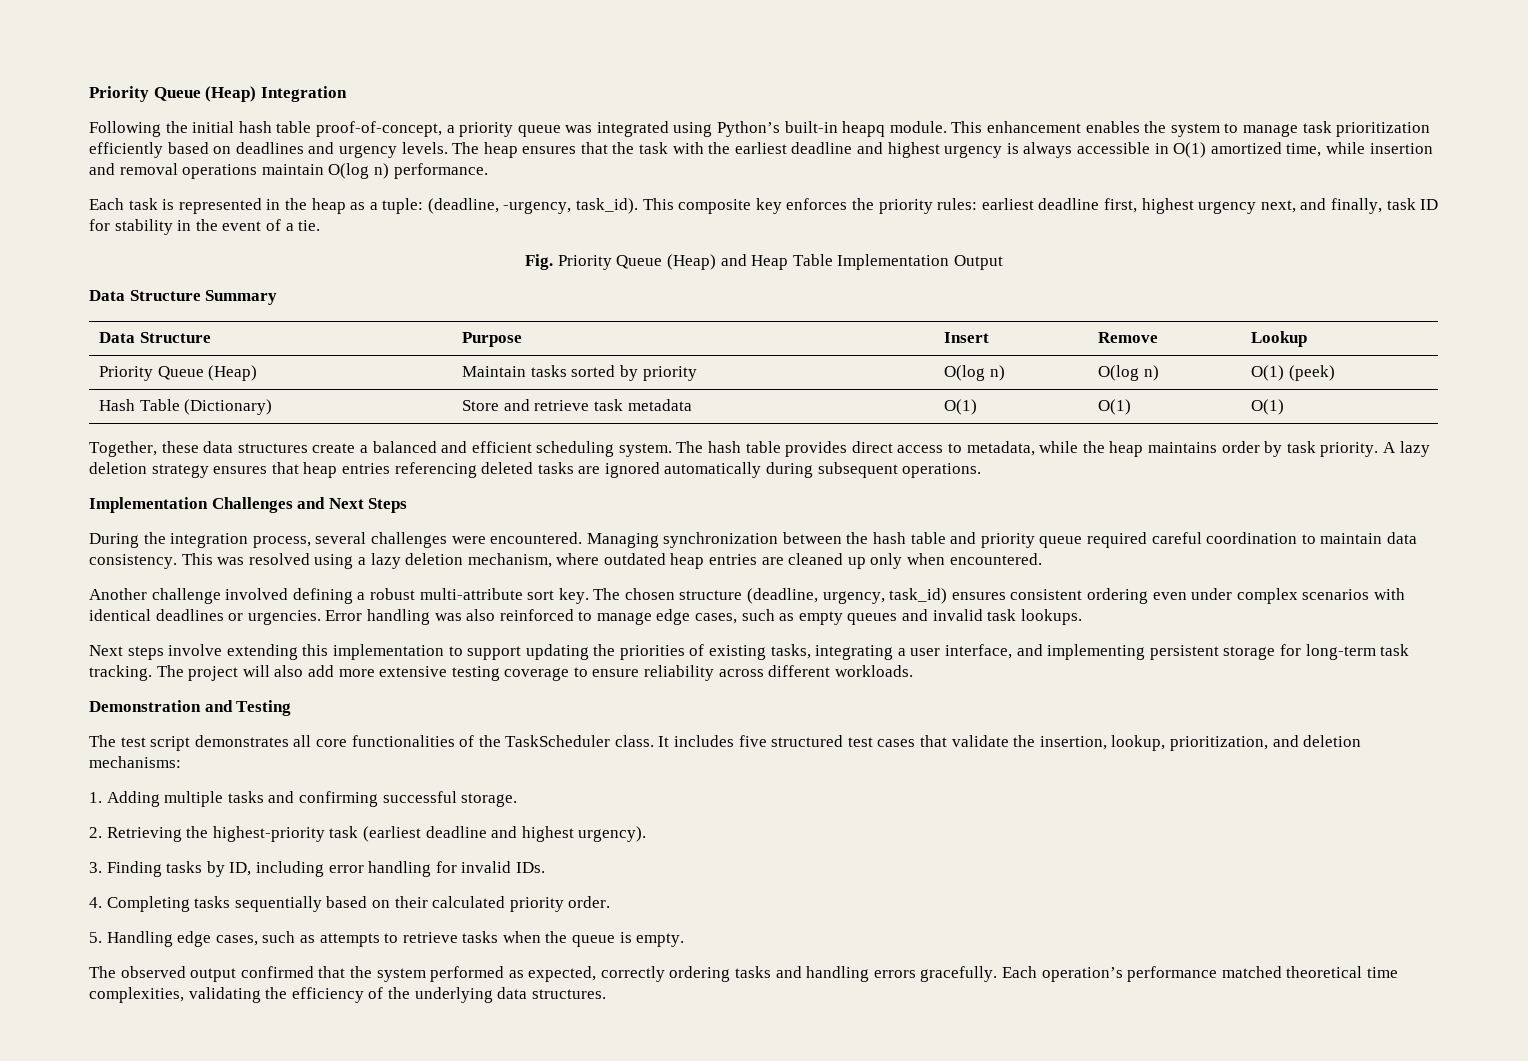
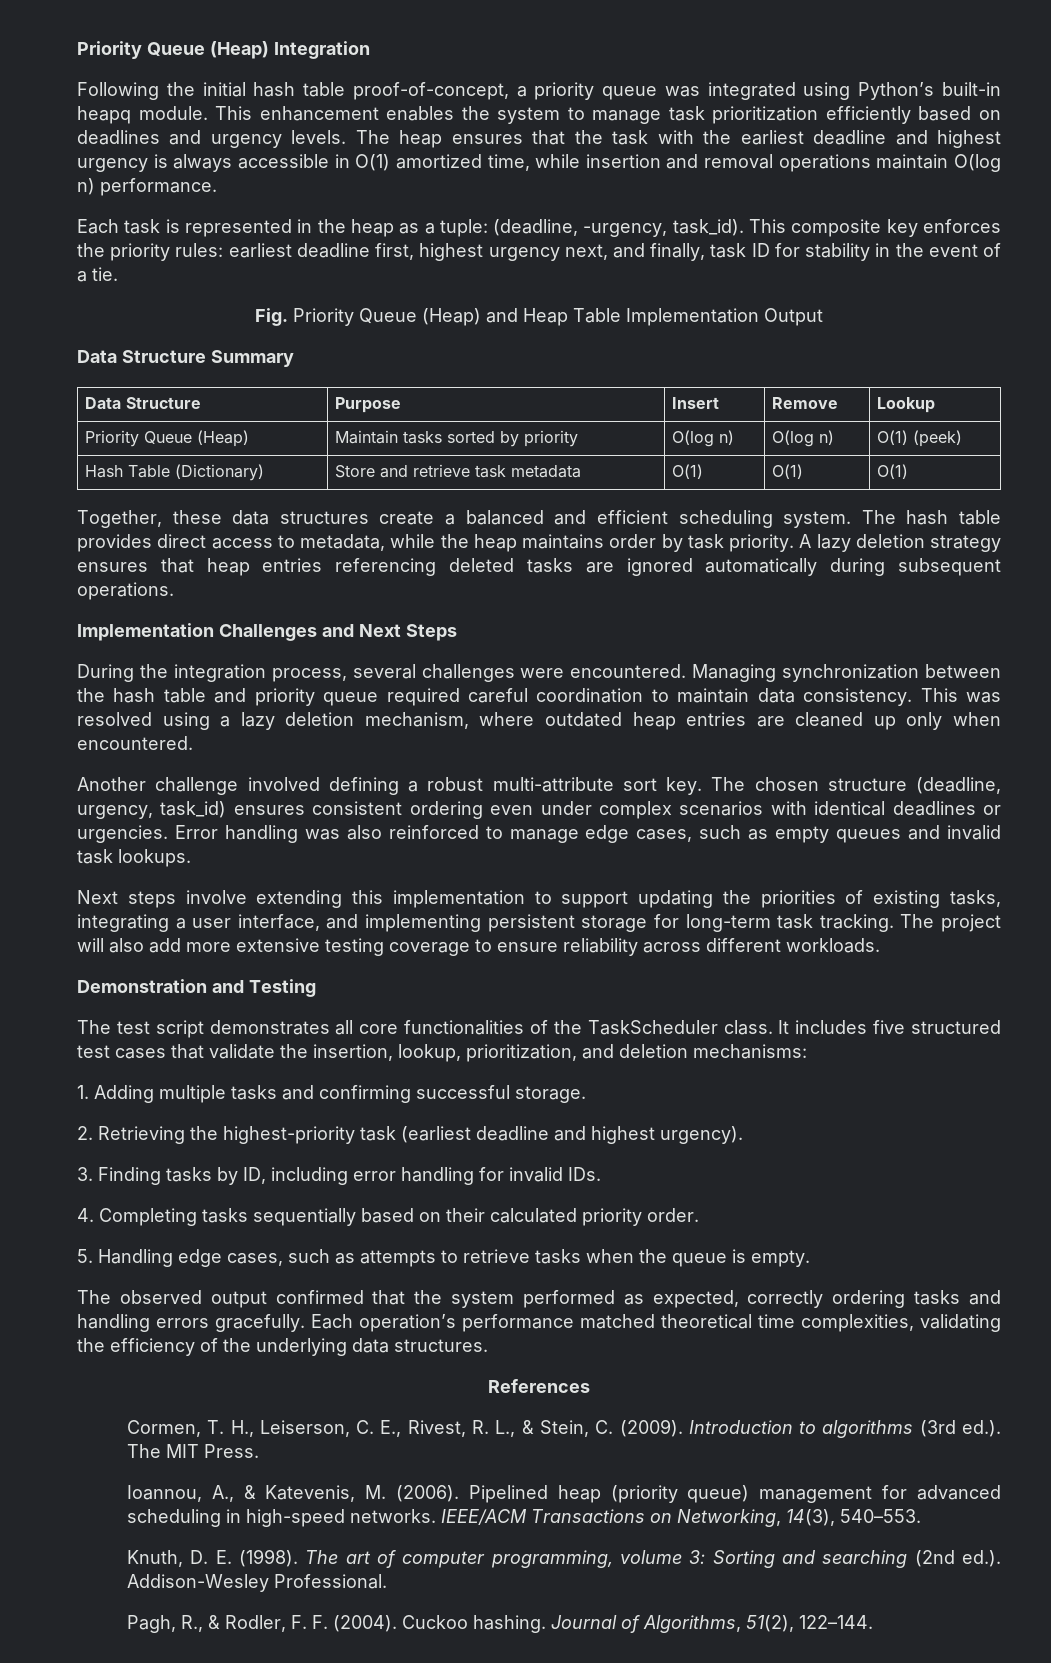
+ References
+ Cormen, T. H., Leiserson, C. E., Rivest, R. L., & Stein, C. (2009). Introduction to algorithms (3rd ed.). The MIT Press.
+ Ioannou, A., & Katevenis, M. (2006). Pipelined heap (priority queue) management for advanced scheduling in high-speed networks. IEEE/ACM Transactions on Networking, 14(3), 540–553.
+ Knuth, D. E. (1998). The art of computer programming, volume 3: Sorting and searching (2nd ed.). Addison-Wesley Professional.
+ Pagh, R., & Rodler, F. F. (2004). Cuckoo hashing. Journal of Algorithms, 51(2), 122–144.

